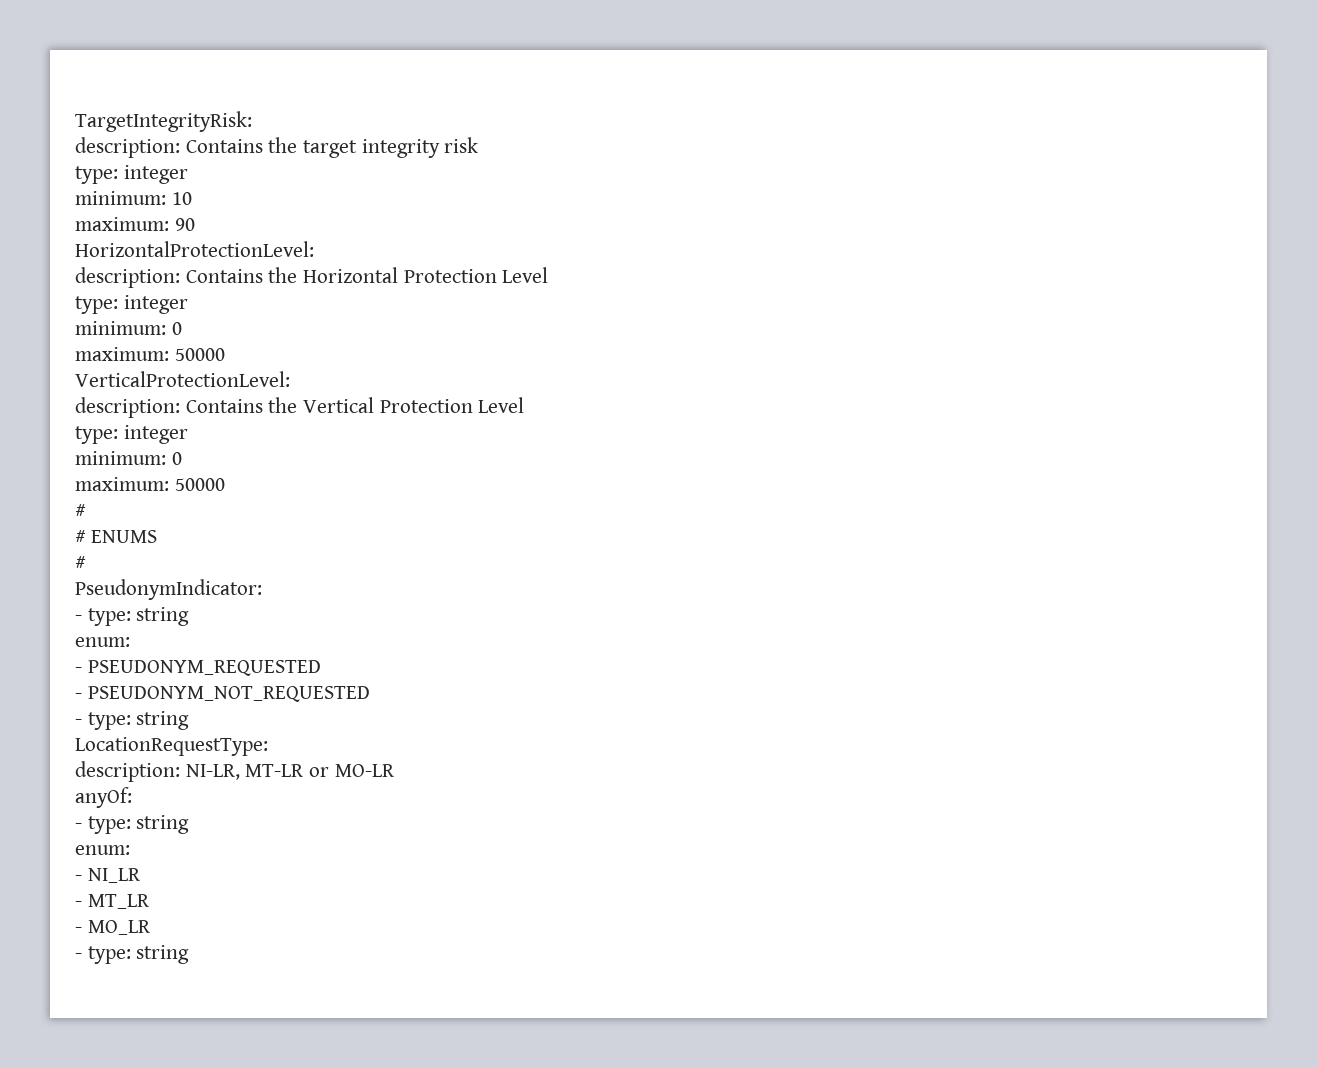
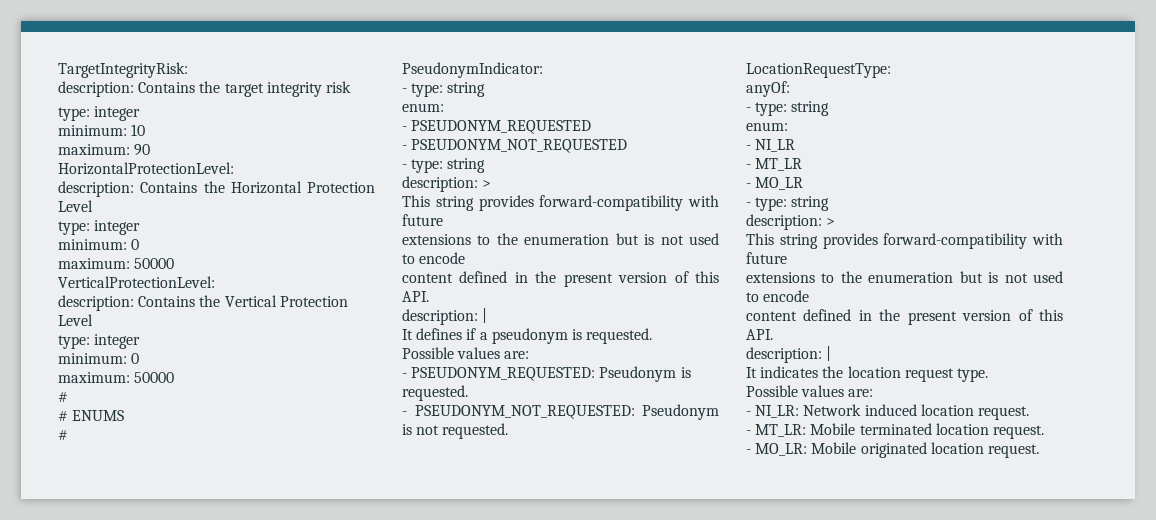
  - PSEUDONYM_NOT_REQUESTED
  - type: string
+ description: >
+ This string provides forward-compatibility with future
+ extensions to the enumeration but is not used to encode
+ content defined in the present version of this API.
+ description: |
+ It defines if a pseudonym is requested.
+ Possible values are:
+ - PSEUDONYM_REQUESTED: Pseudonym is requested.
+ - PSEUDONYM_NOT_REQUESTED: Pseudonym is not requested.
  LocationRequestType:
- description: NI-LR, MT-LR or MO-LR
  - MO_LR
  - type: string
+ description: >
+ This string provides forward-compatibility with future
+ extensions to the enumeration but is not used to encode
+ content defined in the present version of this API.
+ description: |
+ It indicates the location request type.
+ Possible values are:
+ - NI_LR: Network induced location request.
+ - MT_LR: Mobile terminated location request.
+ - MO_LR: Mobile originated location request.

